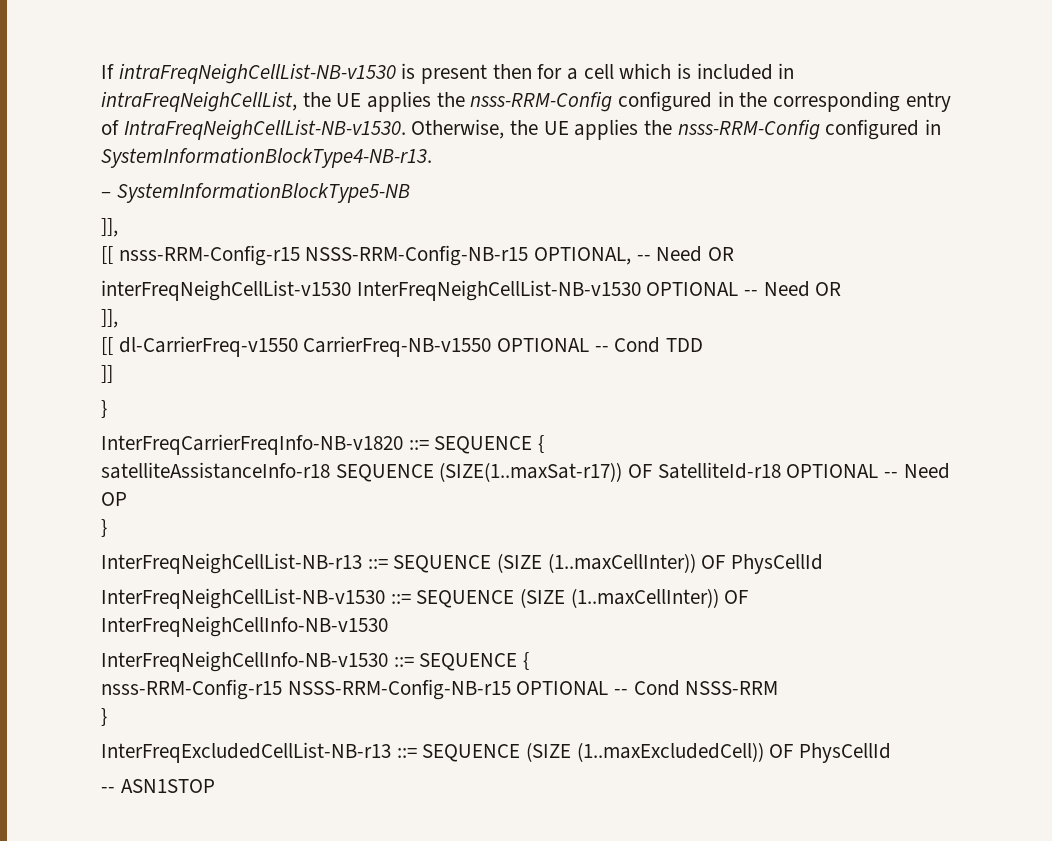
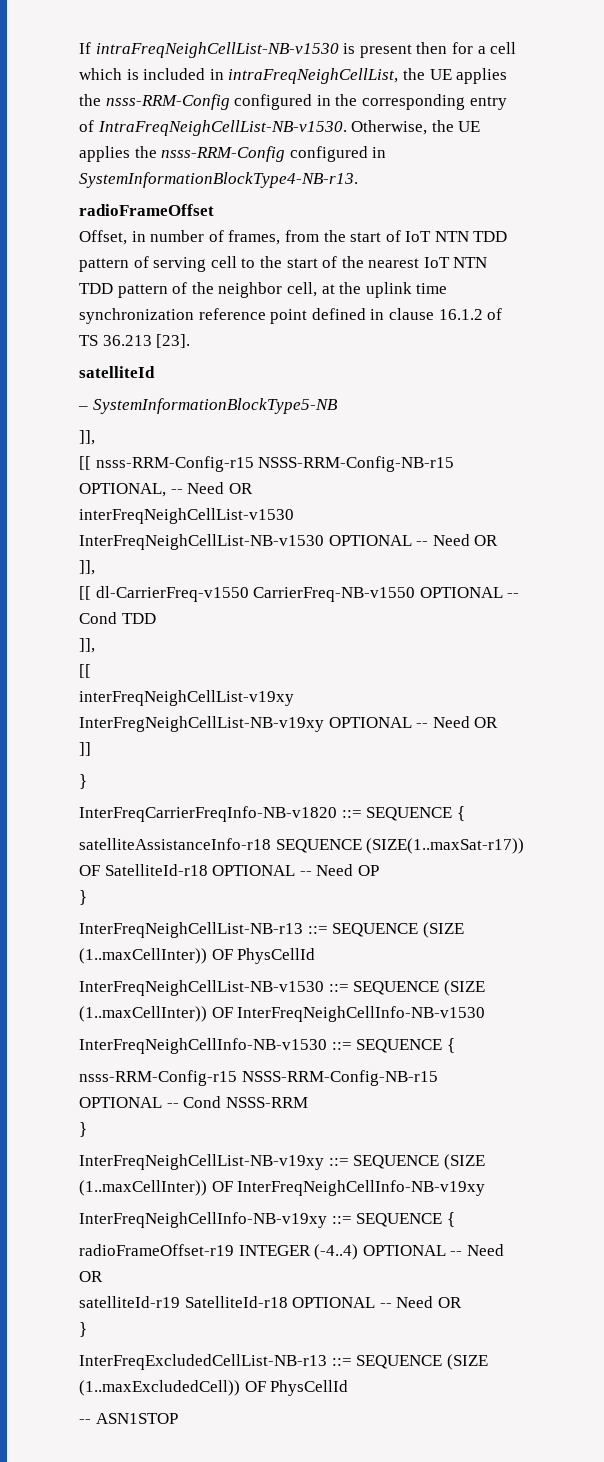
+ radioFrameOffset
+ Offset, in number of frames, from the start of IoT NTN TDD pattern of serving cell to the start of the nearest IoT NTN TDD pattern of the neighbor cell, at the uplink time synchronization reference point defined in clause 16.1.2 of TS 36.213 [23].
+ satelliteId
  [[ dl-CarrierFreq-v1550 CarrierFreq-NB-v1550 OPTIONAL -- Cond TDD
+ ]],
+ [[
+ interFreqNeighCellList-v19xy InterFregNeighCellList-NB-v19xy OPTIONAL -- Need OR
+ InterFreqNeighCellList-NB-v19xy ::= SEQUENCE (SIZE (1..maxCellInter)) OF InterFreqNeighCellInfo-NB-v19xy
+ InterFreqNeighCellInfo-NB-v19xy ::= SEQUENCE {
+ radioFrameOffset-r19 INTEGER (-4..4) OPTIONAL -- Need OR
+ satelliteId-r19 SatelliteId-r18 OPTIONAL -- Need OR
+ }

